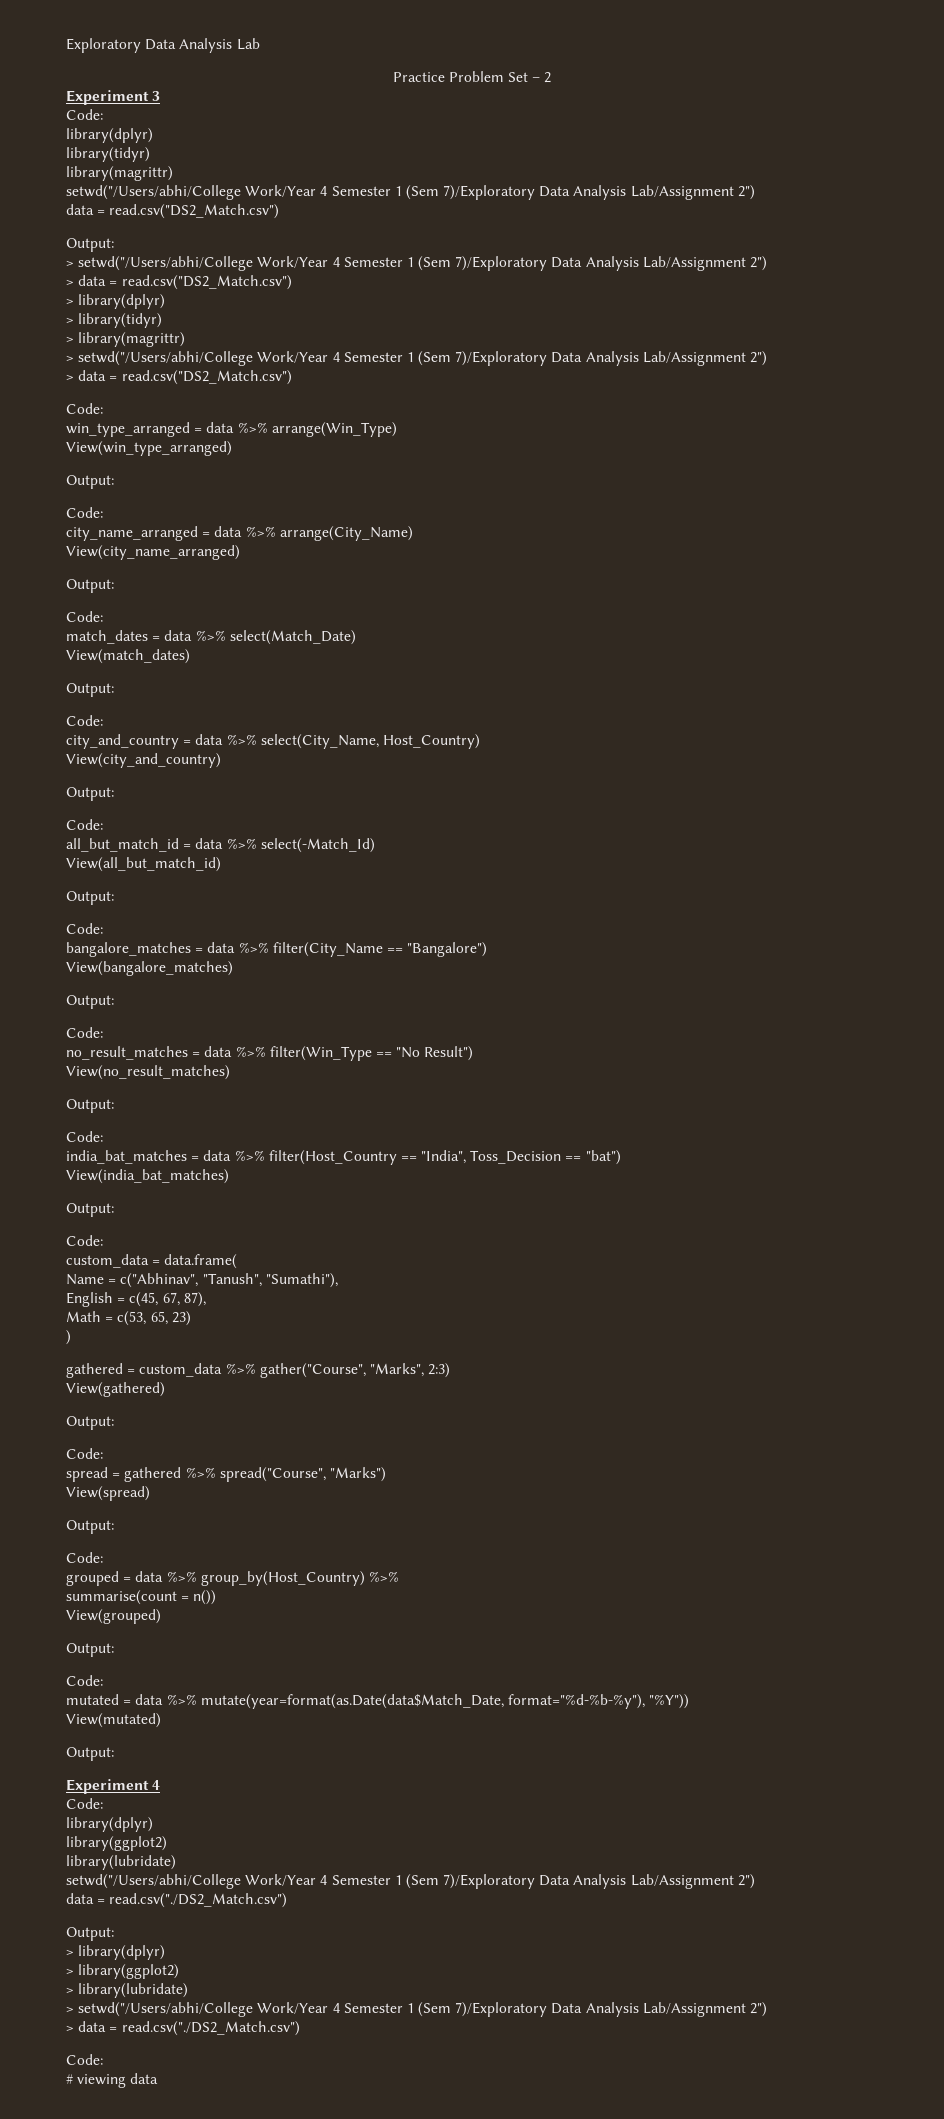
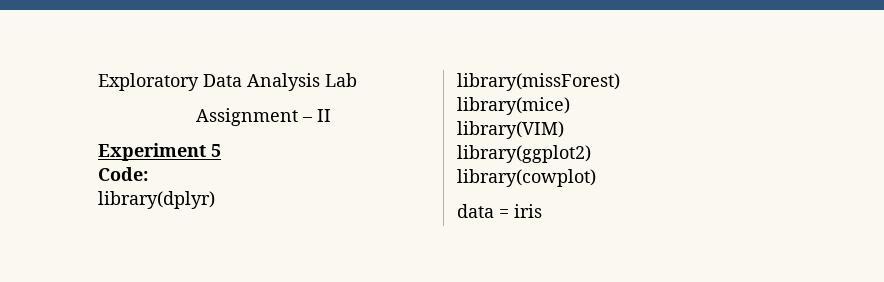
- Practice Problem Set – 2
- Experiment 3
+ Assignment – II
+ Experiment 5
  Code:
  library(dplyr)
- library(tidyr)
- library(magrittr)
- setwd("/Users/abhi/College Work/Year 4 Semester 1 (Sem 7)/Exploratory Data Analysis Lab/Assignment 2")
- data = read.csv("DS2_Match.csv")
- Output:
- > setwd("/Users/abhi/College Work/Year 4 Semester 1 (Sem 7)/Exploratory Data Analysis Lab/Assignment 2")
- > data = read.csv("DS2_Match.csv")
- > library(dplyr)
- > library(tidyr)
- > library(magrittr)
- > setwd("/Users/abhi/College Work/Year 4 Semester 1 (Sem 7)/Exploratory Data Analysis Lab/Assignment 2")
- > data = read.csv("DS2_Match.csv")
- Code:
- win_type_arranged = data %>% arrange(Win_Type)
- View(win_type_arranged)
- Output:
- Code:
- city_name_arranged = data %>% arrange(City_Name)
- View(city_name_arranged)
- Output:
- Code:
- match_dates = data %>% select(Match_Date)
- View(match_dates)
- Output:
- Code:
- city_and_country = data %>% select(City_Name, Host_Country)
- View(city_and_country)
- Output:
- Code:
- all_but_match_id = data %>% select(-Match_Id)
- View(all_but_match_id)
- Output:
- Code:
- bangalore_matches = data %>% filter(City_Name == "Bangalore")
- View(bangalore_matches)
- Output:
- Code:
- no_result_matches = data %>% filter(Win_Type == "No Result")
- View(no_result_matches)
- Output:
- Code:
- india_bat_matches = data %>% filter(Host_Country == "India", Toss_Decision == "bat")
- View(india_bat_matches)
- Output:
- Code:
- custom_data = data.frame(
- Name = c("Abhinav", "Tanush", "Sumathi"),
- English = c(45, 67, 87),
- Math = c(53, 65, 23)
- )
- gathered = custom_data %>% gather("Course", "Marks", 2:3)
- View(gathered)
- Output:
- Code:
- spread = gathered %>% spread("Course", "Marks")
- View(spread)
- Output:
- Code:
- grouped = data %>% group_by(Host_Country) %>%
- summarise(count = n())
- View(grouped)
- Output:
- Code:
- mutated = data %>% mutate(year=format(as.Date(data$Match_Date, format="%d-%b-%y"), "%Y"))
- View(mutated)
- Output:
- Experiment 4
- Code:
- library(dplyr)
+ library(missForest)
+ library(mice)
+ library(VIM)
  library(ggplot2)
- library(lubridate)
- setwd("/Users/abhi/College Work/Year 4 Semester 1 (Sem 7)/Exploratory Data Analysis Lab/Assignment 2")
- data = read.csv("./DS2_Match.csv")
- Output:
- > library(dplyr)
- > library(ggplot2)
- > library(lubridate)
- > setwd("/Users/abhi/College Work/Year 4 Semester 1 (Sem 7)/Exploratory Data Analysis Lab/Assignment 2")
- > data = read.csv("./DS2_Match.csv")
- Code:
- # viewing data
+ library(cowplot)
+ data = iris

